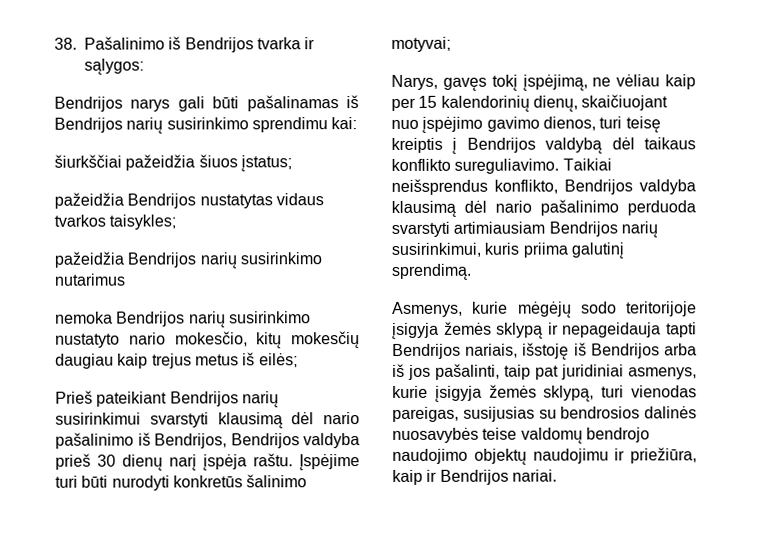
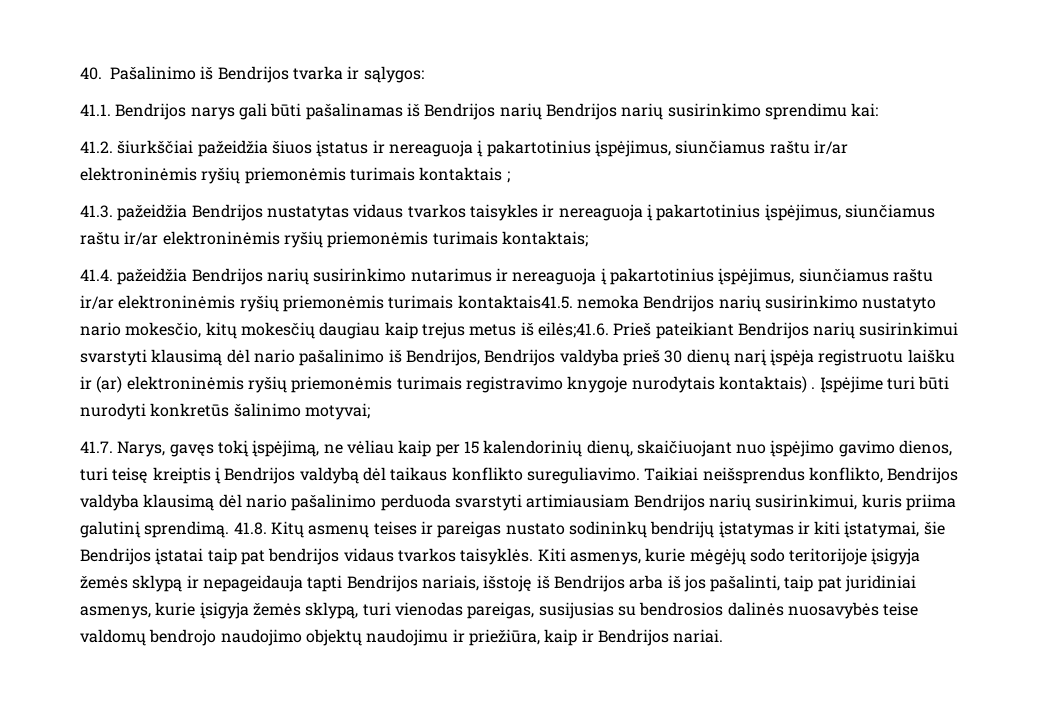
- 38. Pašalinimo iš Bendrijos tvarka ir sąlygos:
+ 40. Pašalinimo iš Bendrijos tvarka ir sąlygos:
- Bendrijos narys gali būti pašalinamas iš Bendrijos narių susirinkimo sprendimu kai:
+ 41.1. Bendrijos narys gali būti pašalinamas iš Bendrijos narių Bendrijos narių susirinkimo sprendimu kai:
- šiurkščiai pažeidžia šiuos įstatus;
- pažeidžia Bendrijos nustatytas vidaus tvarkos taisykles;
- pažeidžia Bendrijos narių susirinkimo nutarimus
- nemoka Bendrijos narių susirinkimo nustatyto nario mokesčio, kitų mokesčių daugiau kaip trejus metus iš eilės;
- Prieš pateikiant Bendrijos narių susirinkimui svarstyti klausimą dėl nario pašalinimo iš Bendrijos, Bendrijos valdyba prieš 30 dienų narį įspėja raštu.
+ 41.2. šiurkščiai pažeidžia šiuos įstatus ir nereaguoja į pakartotinius įspėjimus, siunčiamus raštu ir/ar elektroninėmis ryšių priemonėmis turimais kontaktais ;
+ 41.3. pažeidžia Bendrijos nustatytas vidaus tvarkos taisykles ir nereaguoja į pakartotinius įspėjimus, siunčiamus raštu ir/ar elektroninėmis ryšių priemonėmis turimais kontaktais;
+ 41.4. pažeidžia Bendrijos narių susirinkimo nutarimus ir nereaguoja į pakartotinius įspėjimus, siunčiamus raštu ir/ar elektroninėmis ryšių priemonėmis turimais kontaktais41.5. nemoka Bendrijos narių susirinkimo nustatyto nario mokesčio, kitų mokesčių daugiau kaip trejus metus iš eilės;41.6. Prieš pateikiant Bendrijos narių susirinkimui svarstyti klausimą dėl nario pašalinimo iš Bendrijos, Bendrijos valdyba prieš 30 dienų narį įspėja registruotu laišku ir (ar) elektroninėmis ryšių priemonėmis turimais registravimo knygoje nurodytais kontaktais) .
- Narys, gavęs tokį įspėjimą, ne vėliau kaip per 15 kalendorinių dienų, skaičiuojant nuo įspėjimo gavimo dienos, turi teisę kreiptis į Bendrijos valdybą dėl taikaus konflikto sureguliavimo.
+ 41.7. Narys, gavęs tokį įspėjimą, ne vėliau kaip per 15 kalendorinių dienų, skaičiuojant nuo įspėjimo gavimo dienos, turi teisę kreiptis į Bendrijos valdybą dėl taikaus konflikto sureguliavimo.
- Taikiai neišsprendus konflikto, Bendrijos valdyba klausimą dėl nario pašalinimo perduoda svarstyti artimiausiam Bendrijos narių susirinkimui, kuris priima galutinį sprendimą.
- Asmenys, kurie mėgėjų sodo teritorijoje įsigyja žemės sklypą ir nepageidauja tapti Bendrijos nariais, išstoję iš Bendrijos arba iš jos pašalinti, taip pat juridiniai asmenys, kurie įsigyja žemės sklypą, turi vienodas pareigas, susijusias su bendrosios dalinės nuosavybės teise valdomų bendrojo naudojimo objektų naudojimu ir priežiūra, kaip ir Bendrijos nariai.
+ Taikiai neišsprendus konflikto, Bendrijos valdyba klausimą dėl nario pašalinimo perduoda svarstyti artimiausiam Bendrijos narių susirinkimui, kuris priima galutinį sprendimą. 41.8. Kitų asmenų teises ir pareigas nustato sodininkų bendrijų įstatymas ir kiti įstatymai, šie Bendrijos įstatai taip pat bendrijos vidaus tvarkos taisyklės. Kiti asmenys, kurie mėgėjų sodo teritorijoje įsigyja žemės sklypą ir nepageidauja tapti Bendrijos nariais, išstoję iš Bendrijos arba iš jos pašalinti, taip pat juridiniai asmenys, kurie įsigyja žemės sklypą, turi vienodas pareigas, susijusias su bendrosios dalinės nuosavybės teise valdomų bendrojo naudojimo objektų naudojimu ir priežiūra, kaip ir Bendrijos nariai.

